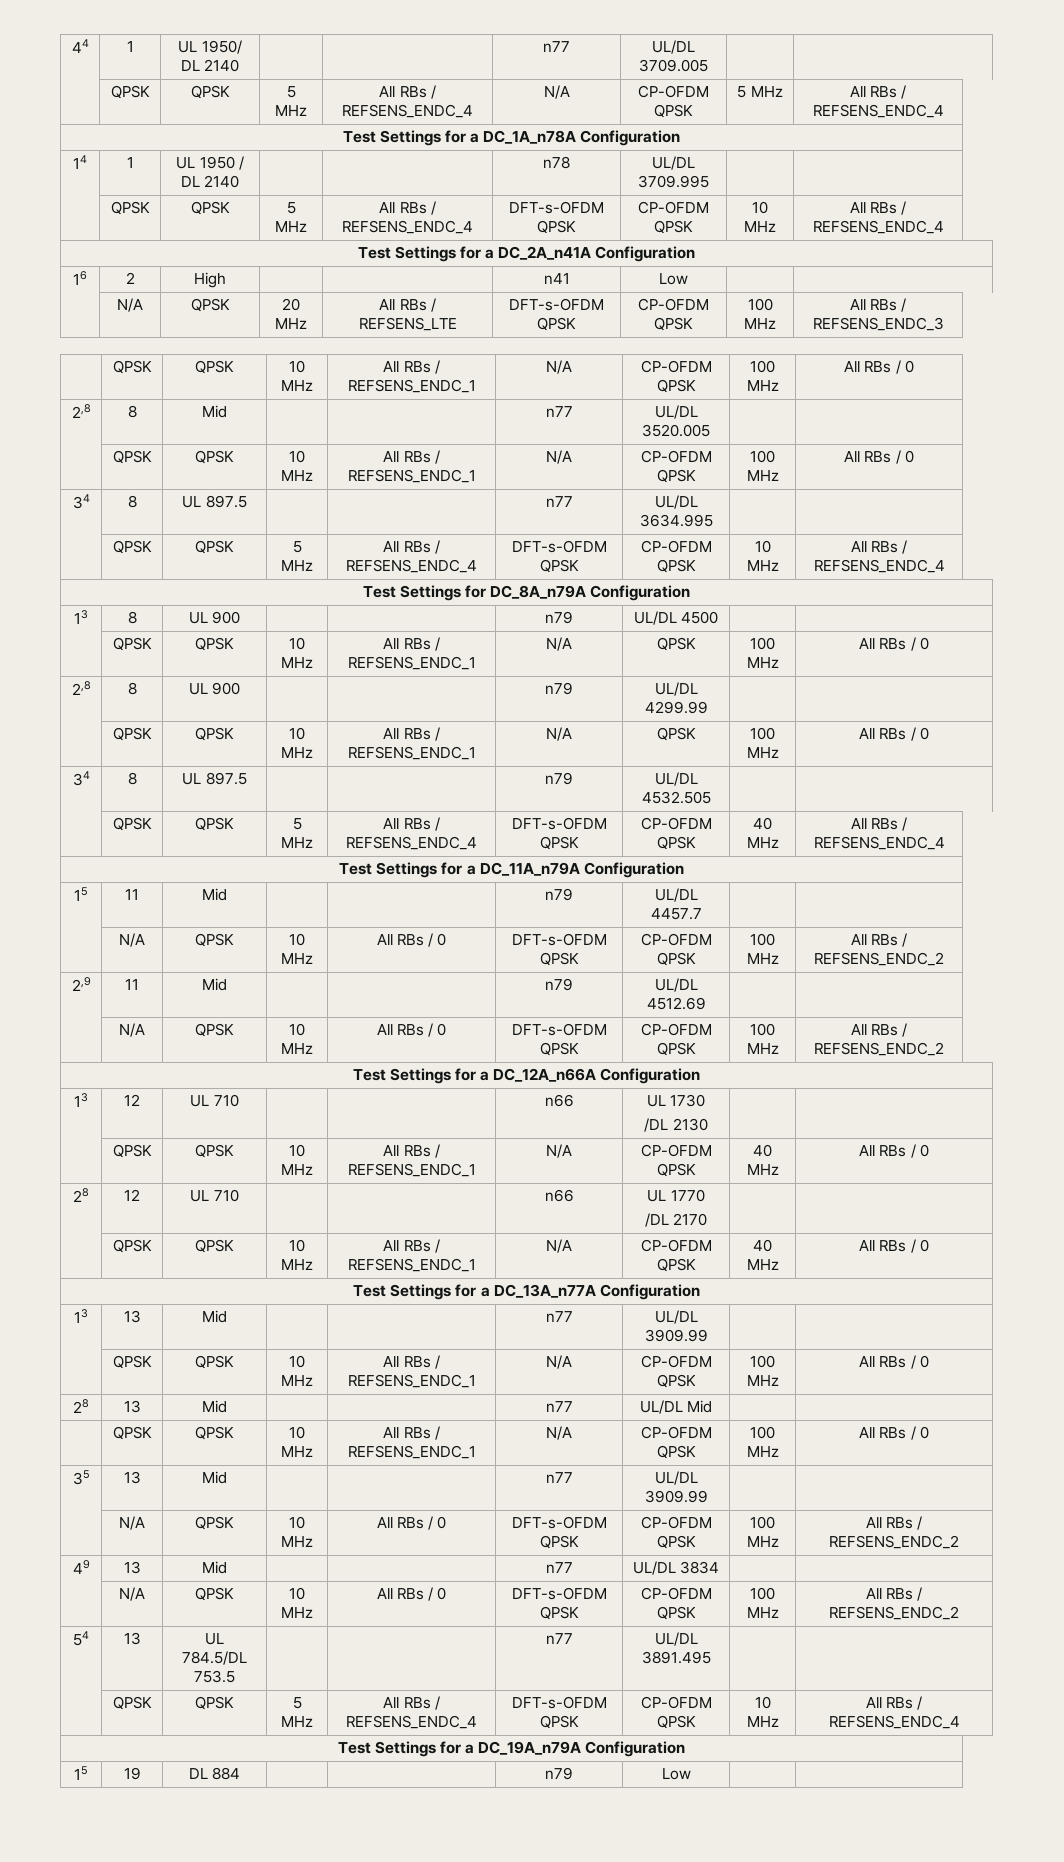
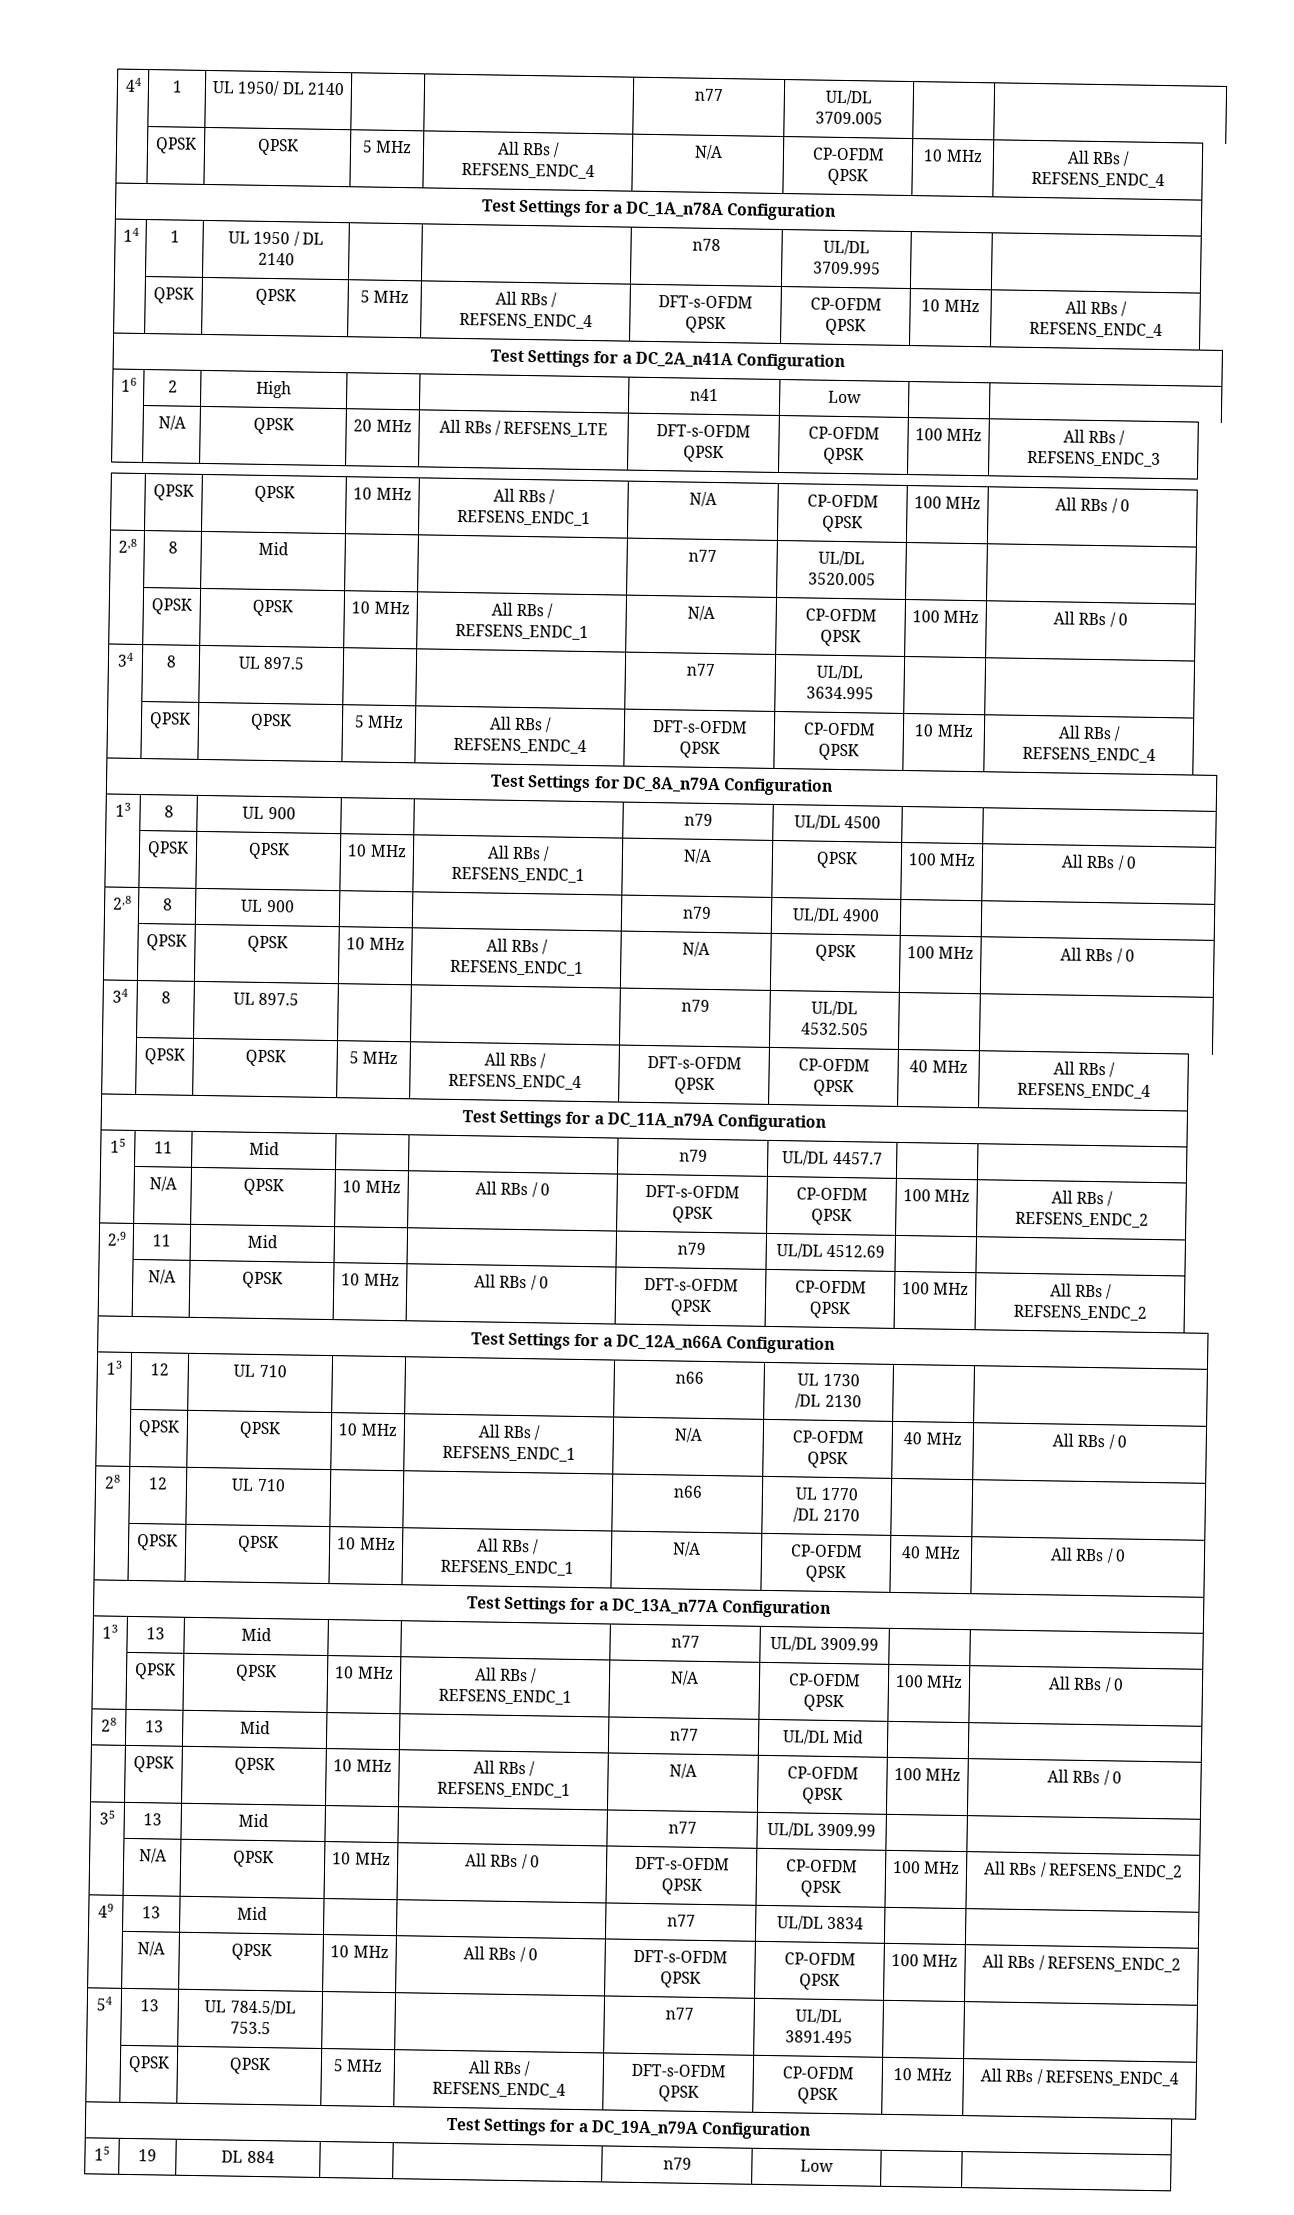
- | QPSK | QPSK | 5 MHz | All RBs / REFSENS_ENDC_4 | N/A | CP-OFDM QPSK | 5 MHz | All RBs / REFSENS_ENDC_4
+ | QPSK | QPSK | 5 MHz | All RBs / REFSENS_ENDC_4 | N/A | CP-OFDM QPSK | 10 MHz | All RBs / REFSENS_ENDC_4
- 2,8 | 8 | UL 900 | | | n79 | UL/DL 4299.99 | |
+ 2,8 | 8 | UL 900 | | | n79 | UL/DL 4900 | |

